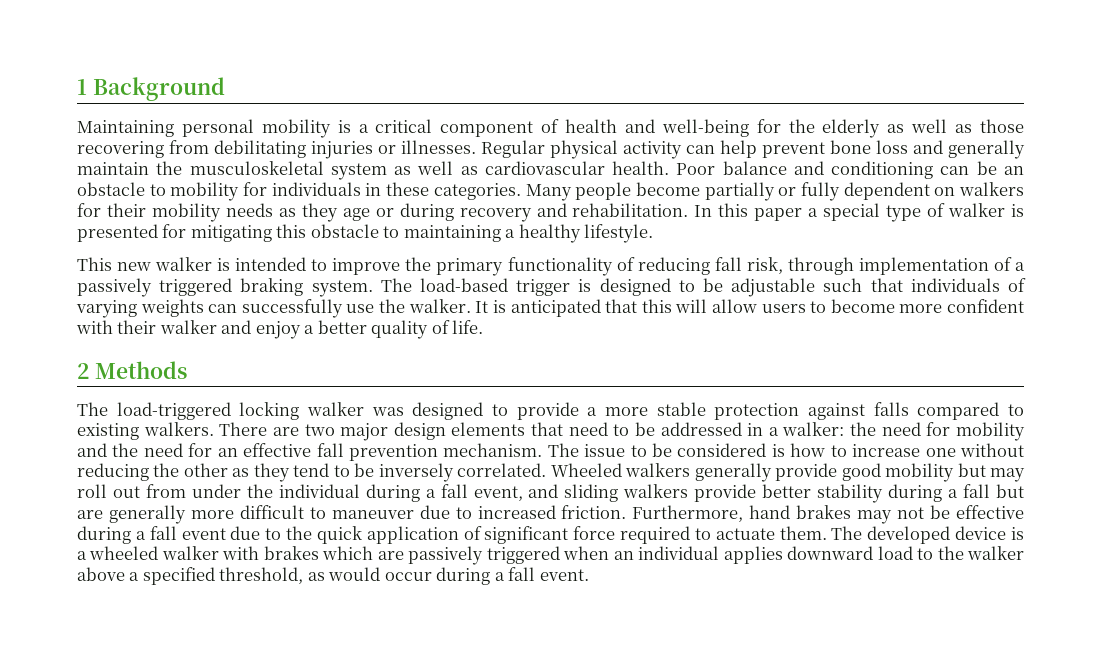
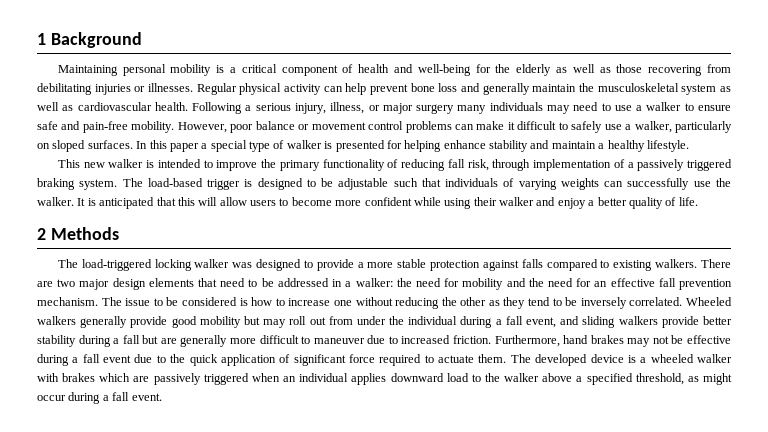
- Poor balance and conditioning can be an obstacle to mobility for individuals in these categories. Many people become partially or fully dependent on walkers for their mobility needs as they age or during recovery and rehabilitation.
+ Following a serious injury, illness, or major surgery many individuals may need to use a walker to ensure safe and pain-free mobility. However, poor balance or movement control problems can make it difficult to safely use a walker, particularly on sloped surfaces.
- In this paper a special type of walker is presented for mitigating this obstacle to maintaining a healthy lifestyle.
+ In this paper a special type of walker is presented for helping enhance stability and maintain a healthy lifestyle.
- It is anticipated that this will allow users to become more confident with their walker and enjoy a better quality of life.
+ It is anticipated that this will allow users to become more confident while using their walker and enjoy a better quality of life.
- The developed device is a wheeled walker with brakes which are passively triggered when an individual applies downward load to the walker above a specified threshold, as would occur during a fall event.
+ The developed device is a wheeled walker with brakes which are passively triggered when an individual applies downward load to the walker above a specified threshold, as might occur during a fall event.

